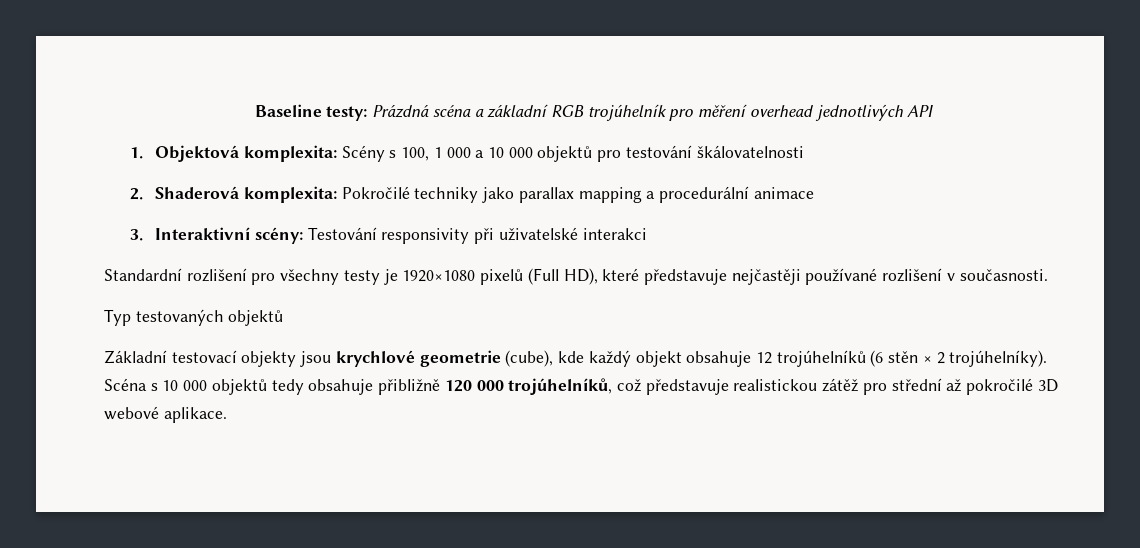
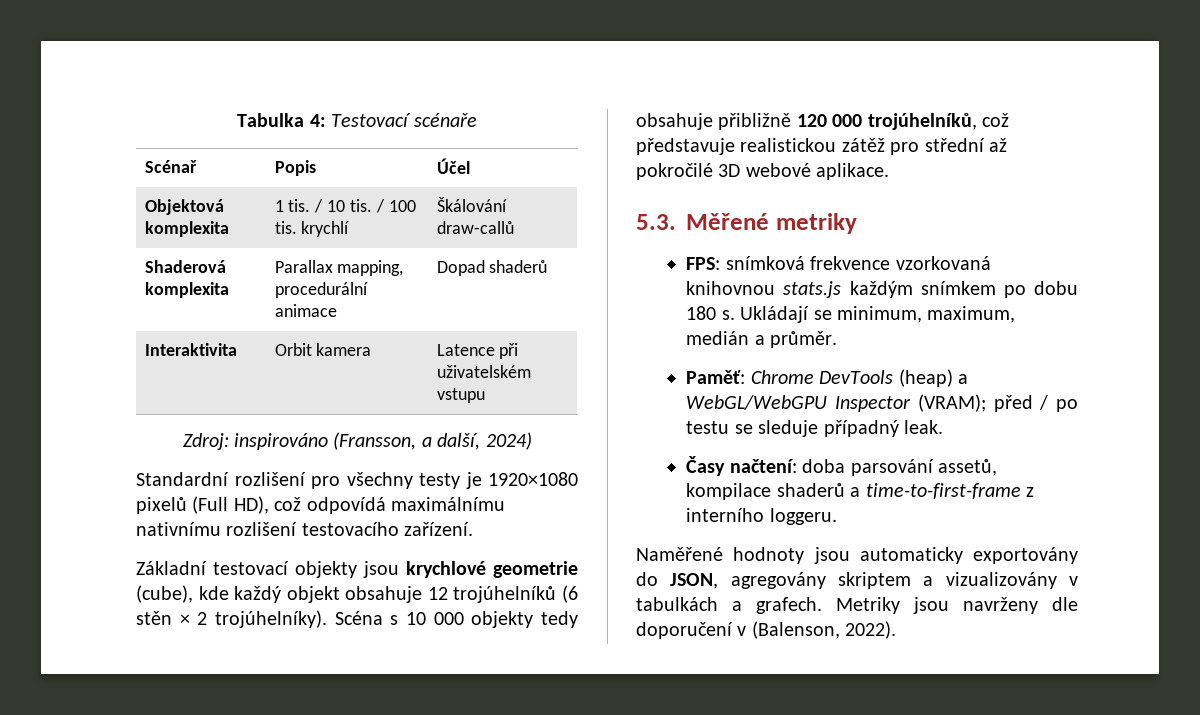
- Baseline testy: Prázdná scéna a základní RGB trojúhelník pro měření overhead jednotlivých API
- 1. Objektová komplexita: Scény s 100, 1 000 a 10 000 objektů pro testování škálovatelnosti
- 2. Shaderová komplexita: Pokročilé techniky jako parallax mapping a procedurální animace
- 3. Interaktivní scény: Testování responsivity při uživatelské interakci
+ Tabulka 4: Testovací scénaře
+ Scénař | Popis | Účel
+ Objektová komplexita | 1 tis. / 10 tis. / 100 tis. krychlí | Škálování draw-callů
+ Shaderová komplexita | Parallax mapping, procedurální animace | Dopad shaderů
+ Interaktivita | Orbit kamera | Latence při uživatelském vstupu
+ Zdroj: inspirováno (Fransson, a další, 2024)
- Standardní rozlišení pro všechny testy je 1920×1080 pixelů (Full HD), které představuje nejčastěji používané rozlišení v současnosti.
- Typ testovaných objektů
+ Standardní rozlišení pro všechny testy je 1920×1080 pixelů (Full HD), což odpovídá maximálnímu nativnímu rozlišení testovacího zařízení.
- Scéna s 10 000 objektů tedy obsahuje přibližně 120 000 trojúhelníků, což představuje realistickou zátěž pro střední až pokročilé 3D webové aplikace.
+ Scéna s 10 000 objekty tedy obsahuje přibližně 120 000 trojúhelníků, což představuje realistickou zátěž pro střední až pokročilé 3D webové aplikace.
+ 5.3. Měřené metriky
+ FPS: snímková frekvence vzorkovaná knihovnou stats.js každým snímkem po dobu 180 s. Ukládají se minimum, maximum, medián a průměr.
+ Paměť: Chrome DevTools (heap) a WebGL/WebGPU Inspector (VRAM); před / po testu se sleduje případný leak.
+ Časy načtení: doba parsování assetů, kompilace shaderů a time-to-first-frame z interního loggeru.
+ Naměřené hodnoty jsou automaticky exportovány do JSON, agregovány skriptem a vizualizovány v tabulkách a grafech. Metriky jsou navrženy dle doporučení v (Balenson, 2022).

